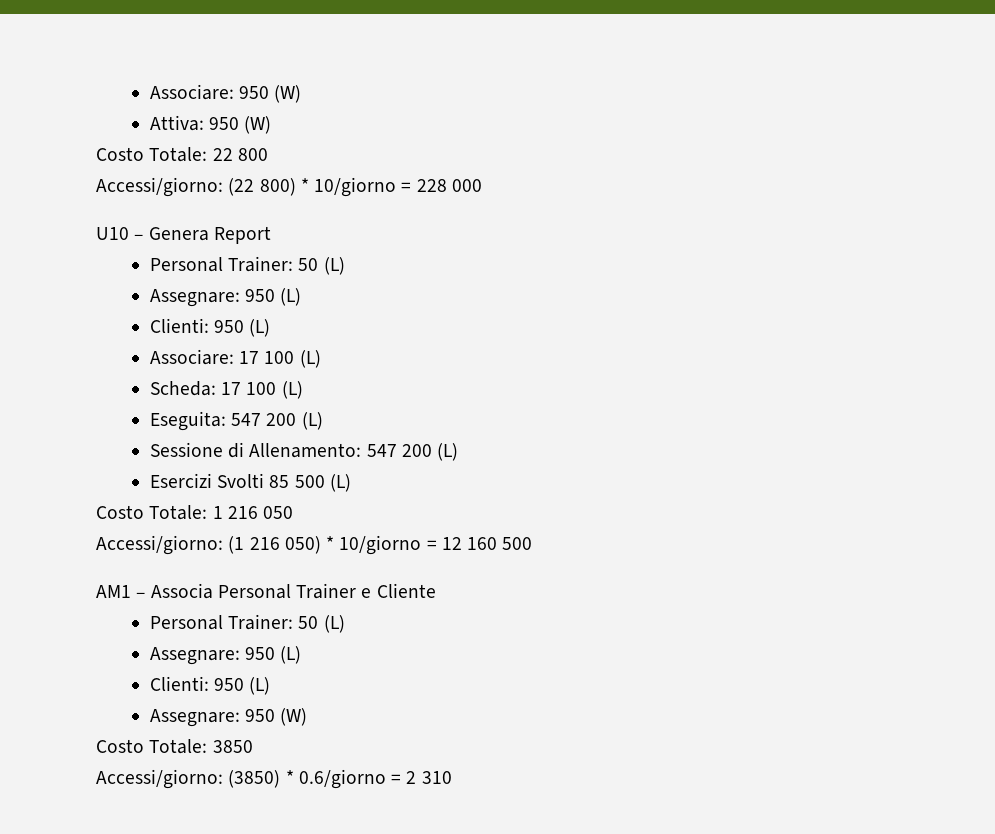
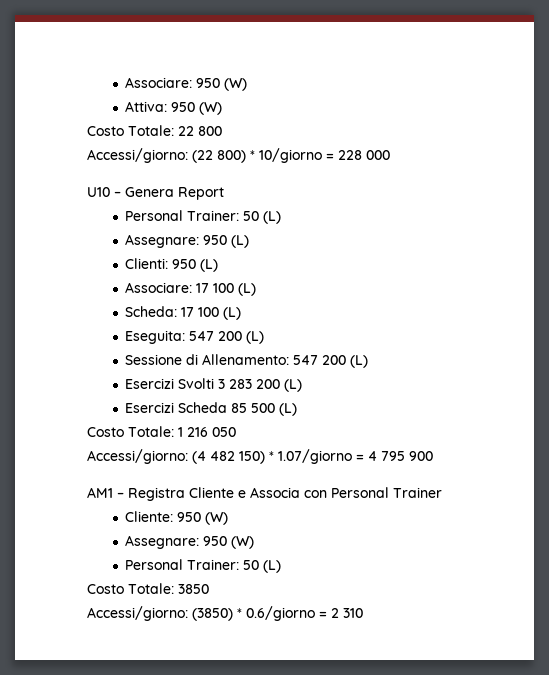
- Esercizi Svolti 85 500 (L)
+ Esercizi Svolti 3 283 200 (L)
+ Esercizi Scheda 85 500 (L)
- Accessi/giorno: (1 216 050) * 10/giorno = 12 160 500
- AM1 – Associa Personal Trainer e Cliente
+ Accessi/giorno: (4 482 150) * 1.07/giorno = 4 795 900
+ AM1 – Registra Cliente e Associa con Personal Trainer
+ Cliente: 950 (W)
+ Assegnare: 950 (W)
  Personal Trainer: 50 (L)
- Assegnare: 950 (L)
- Clienti: 950 (L)
- Assegnare: 950 (W)

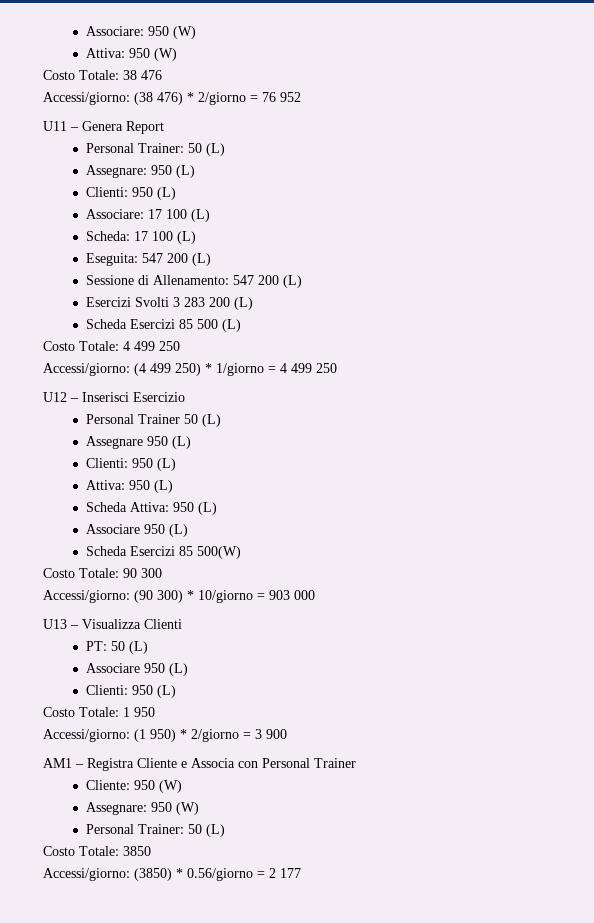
- Costo Totale: 22 800
- Accessi/giorno: (22 800) * 10/giorno = 228 000
- U10 – Genera Report
+ Costo Totale: 38 476
+ Accessi/giorno: (38 476) * 2/giorno = 76 952
+ U11 – Genera Report
- Esercizi Scheda 85 500 (L)
+ Scheda Esercizi 85 500 (L)
- Costo Totale: 1 216 050
+ Costo Totale: 4 499 250
- Accessi/giorno: (4 482 150) * 1.07/giorno = 4 795 900
+ Accessi/giorno: (4 499 250) * 1/giorno = 4 499 250
+ U12 – Inserisci Esercizio
+ Personal Trainer 50 (L)
+ Assegnare 950 (L)
+ Clienti: 950 (L)
+ Attiva: 950 (L)
+ Scheda Attiva: 950 (L)
+ Associare 950 (L)
+ Scheda Esercizi 85 500(W)
+ Costo Totale: 90 300
+ Accessi/giorno: (90 300) * 10/giorno = 903 000
+ U13 – Visualizza Clienti
+ PT: 50 (L)
+ Associare 950 (L)
+ Clienti: 950 (L)
+ Costo Totale: 1 950
+ Accessi/giorno: (1 950) * 2/giorno = 3 900
- Accessi/giorno: (3850) * 0.6/giorno = 2 310
+ Accessi/giorno: (3850) * 0.56/giorno = 2 177

